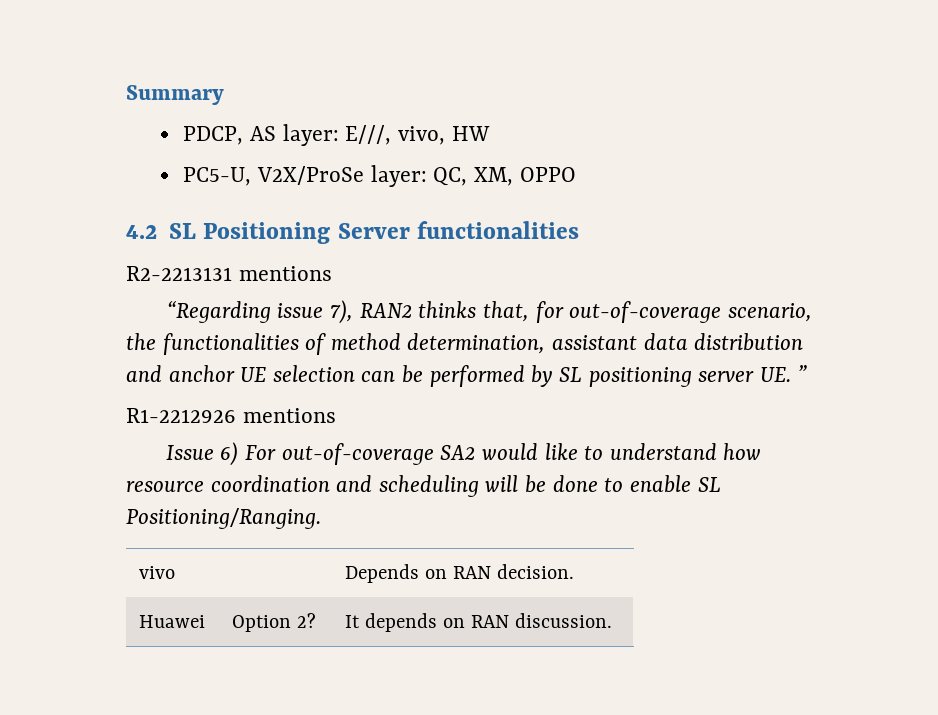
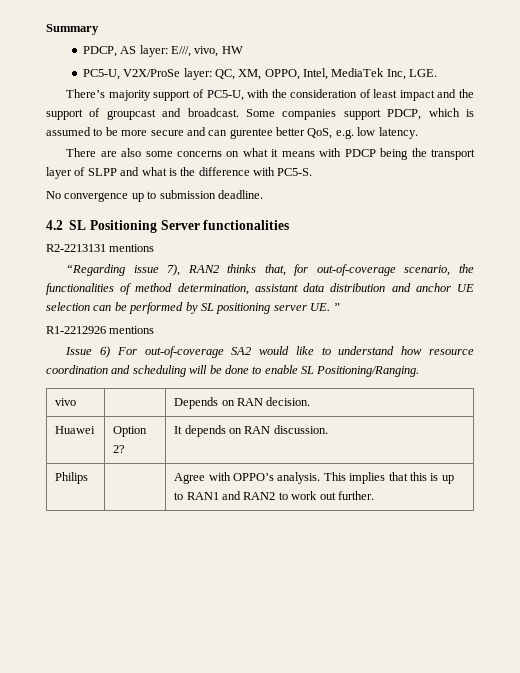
- PC5-U, V2X/ProSe layer: QC, XM, OPPO
+ PC5-U, V2X/ProSe layer: QC, XM, OPPO, Intel, MediaTek Inc, LGE.
+ There’s majority support of PC5-U, with the consideration of least impact and the support of groupcast and broadcast. Some companies support PDCP, which is assumed to be more secure and can gurentee better QoS, e.g. low latency.
+ There are also some concerns on what it means with PDCP being the transport layer of SLPP and what is the difference with PC5-S.
+ No convergence up to submission deadline.
+ Philips | | Agree with OPPO’s analysis. This implies that this is up to RAN1 and RAN2 to work out further.

